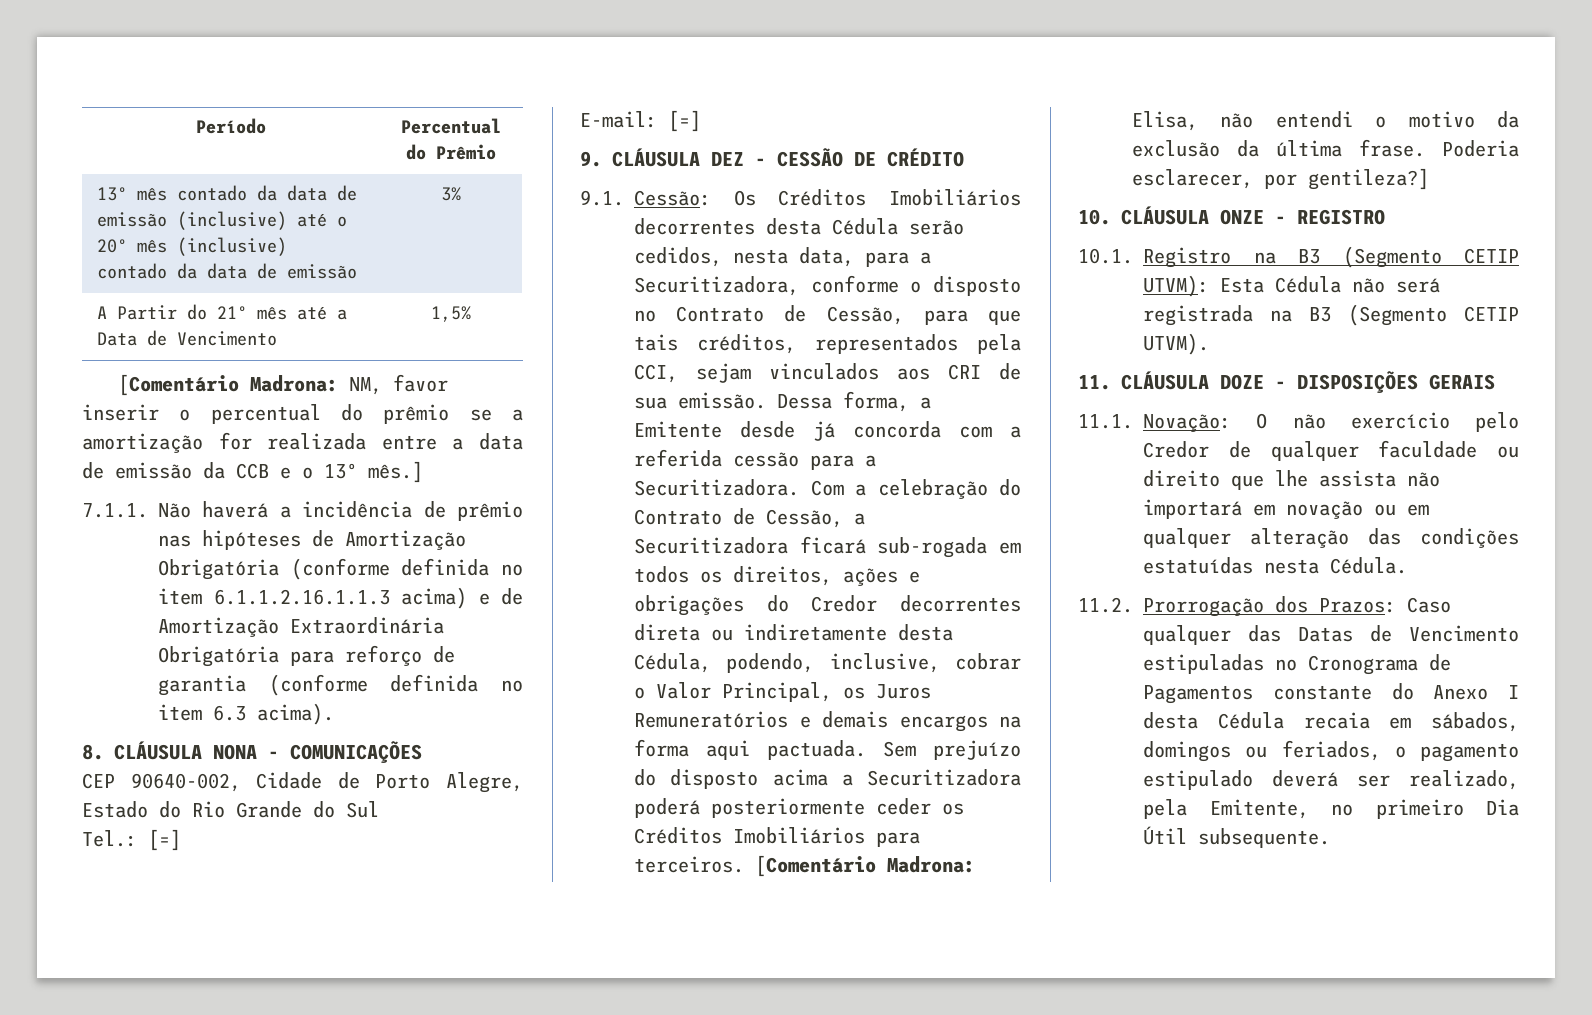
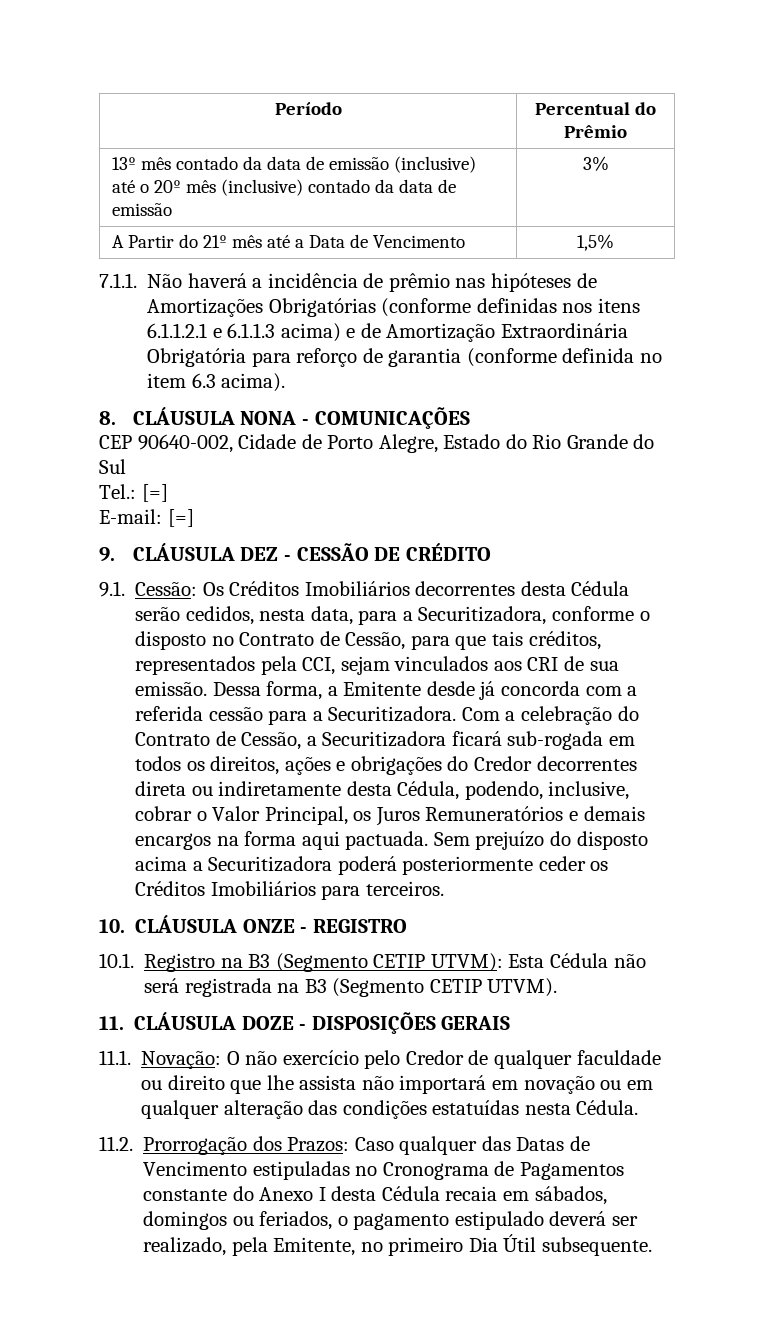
- [Comentário Madrona: NM, favor inserir o percentual do prêmio se a amortização for realizada entre a data de emissão da CCB e o 13º mês.]
- 7.1.1. Não haverá a incidência de prêmio nas hipóteses de Amortização Obrigatória (conforme definida no item 6.1.1.2.16.1.1.3 acima) e de Amortização Extraordinária Obrigatória para reforço de garantia (conforme definida no item 6.3 acima).
+ 7.1.1. Não haverá a incidência de prêmio nas hipóteses de Amortizações Obrigatórias (conforme definidas nos itens 6.1.1.2.1 e 6.1.1.3 acima) e de Amortização Extraordinária Obrigatória para reforço de garantia (conforme definida no item 6.3 acima).
- [Comentário Madrona: Elisa, não entendi o motivo da exclusão da última frase. Poderia esclarecer, por gentileza?]

